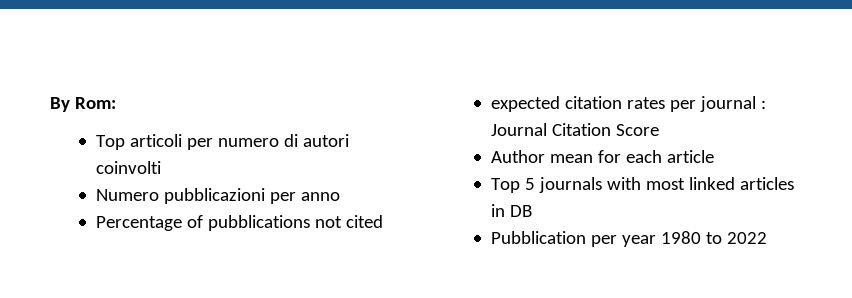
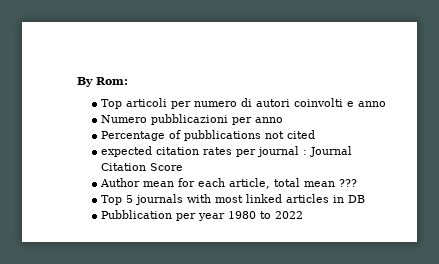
- Top articoli per numero di autori coinvolti
+ Top articoli per numero di autori coinvolti e anno
- Author mean for each article
+ Author mean for each article, total mean ???

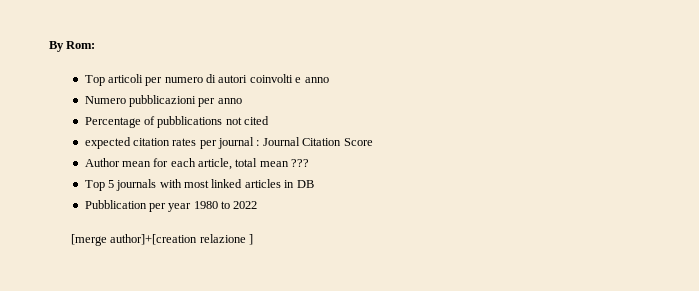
+ [merge author]+[creation relazione ]

